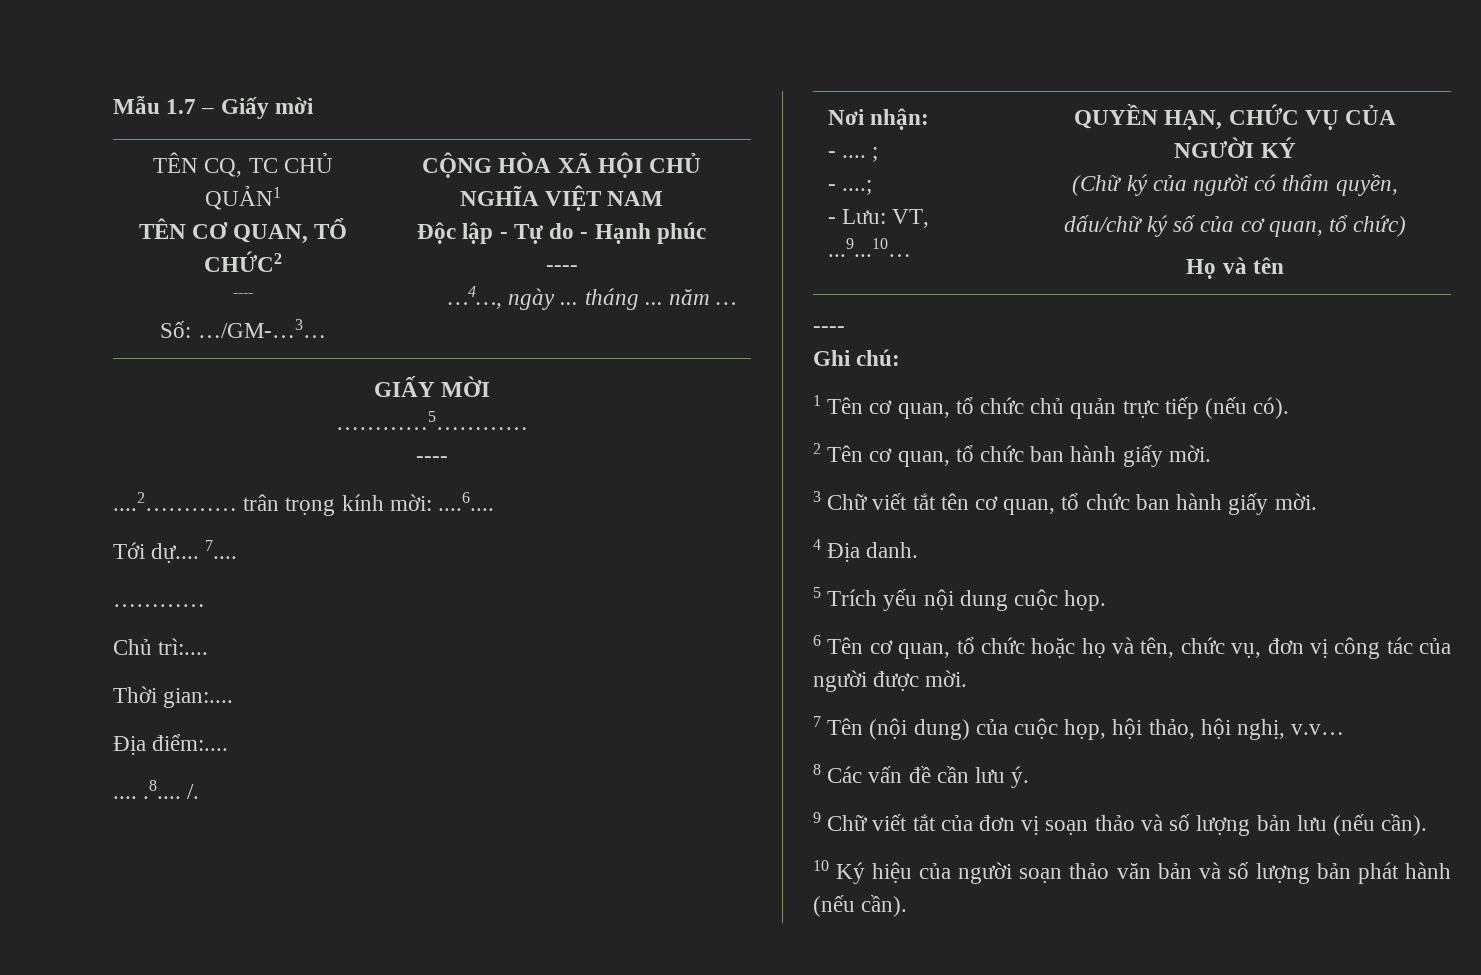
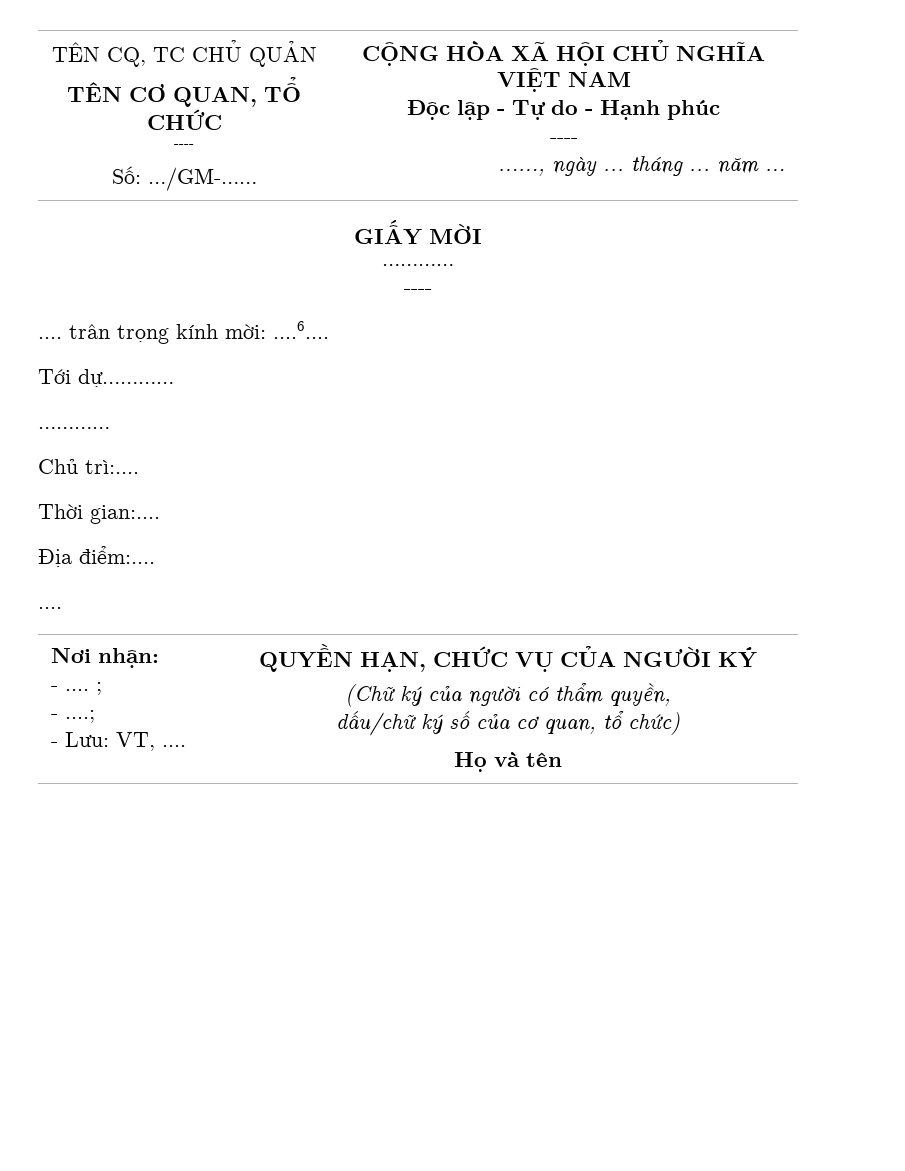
- Mẫu 1.7 – Giấy mời
- TÊN CQ, TC CHỦ QUẢN1
- TÊN CƠ QUAN, TỔ CHỨC2
+ TÊN CQ, TC CHỦ QUẢN
+ TÊN CƠ QUAN, TỔ CHỨC
  ----
- Số: …/GM-…3… | CỘNG HÒA XÃ HỘI CHỦ NGHĨA VIỆT NAM
+ Số: …/GM-…… | CỘNG HÒA XÃ HỘI CHỦ NGHĨA VIỆT NAM
  Độc lập - Tự do - Hạnh phúc
  ----
- …4…, ngày ... tháng ... năm …
+ ……, ngày ... tháng ... năm …
  GIẤY MỜI
- …………5…………
+ …………
  ----
- ....2………… trân trọng kính mời: ....6....
+ .... trân trọng kính mời: ....6....
- Tới dự.... 7....
+ Tới dự…………
  Địa điểm:....
- .... .8.... /.
+ ....
  Nơi nhận:
  - .... ;
  - ....;
- - Lưu: VT, ...9...10… | QUYỀN HẠN, CHỨC VỤ CỦA NGƯỜI KÝ
+ - Lưu: VT, .... | QUYỀN HẠN, CHỨC VỤ CỦA NGƯỜI KÝ
  (Chữ ký của người có thẩm quyền,
  dấu/chữ ký số của cơ quan, tổ chức)
  Họ và tên
- ----
- Ghi chú:
- 1 Tên cơ quan, tổ chức chủ quản trực tiếp (nếu có).
- 2 Tên cơ quan, tổ chức ban hành giấy mời.
- 3 Chữ viết tắt tên cơ quan, tổ chức ban hành giấy mời.
- 4 Địa danh.
- 5 Trích yếu nội dung cuộc họp.
- 6 Tên cơ quan, tổ chức hoặc họ và tên, chức vụ, đơn vị công tác của người được mời.
- 7 Tên (nội dung) của cuộc họp, hội thảo, hội nghị, v.v…
- 8 Các vấn đề cần lưu ý.
- 9 Chữ viết tắt của đơn vị soạn thảo và số lượng bản lưu (nếu cần).
- 10 Ký hiệu của người soạn thảo văn bản và số lượng bản phát hành (nếu cần).

